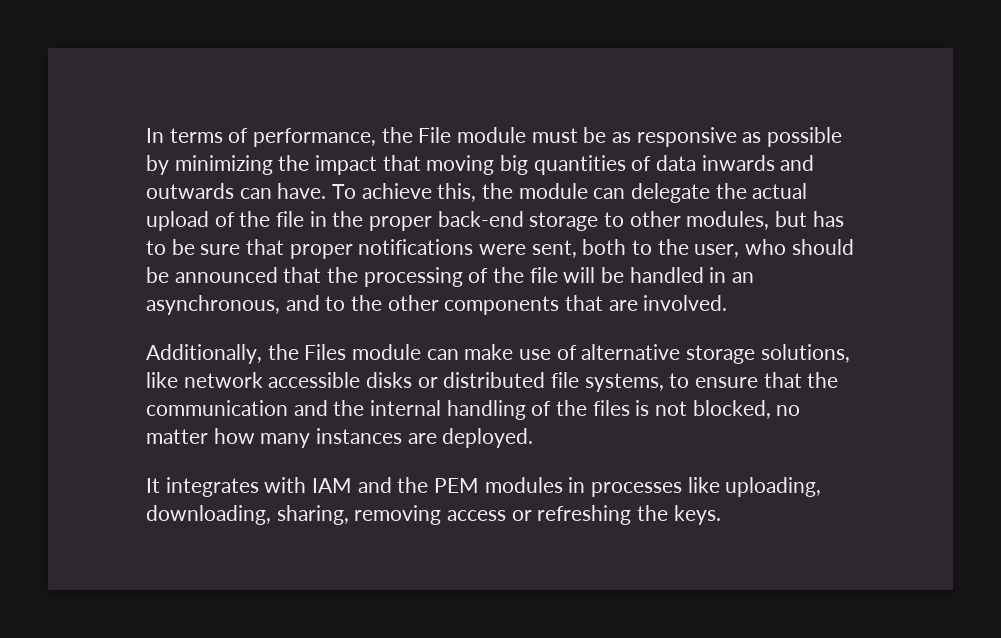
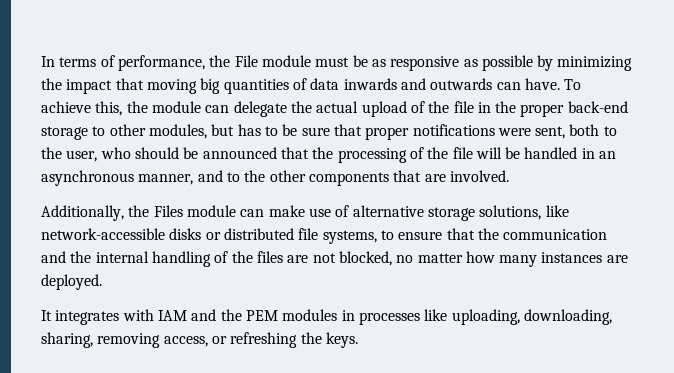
- To achieve this, the module can delegate the actual upload of the file in the proper back-end storage to other modules, but has to be sure that proper notifications were sent, both to the user, who should be announced that the processing of the file will be handled in an asynchronous, and to the other components that are involved.
+ To achieve this, the module can delegate the actual upload of the file in the proper back-end storage to other modules, but has to be sure that proper notifications were sent, both to the user, who should be announced that the processing of the file will be handled in an asynchronous manner, and to the other components that are involved.
- Additionally, the Files module can make use of alternative storage solutions, like network accessible disks or distributed file systems, to ensure that the communication and the internal handling of the files is not blocked, no matter how many instances are deployed.
+ Additionally, the Files module can make use of alternative storage solutions, like network-accessible disks or distributed file systems, to ensure that the communication and the internal handling of the files are not blocked, no matter how many instances are deployed.
- It integrates with IAM and the PEM modules in processes like uploading, downloading, sharing, removing access or refreshing the keys.
+ It integrates with IAM and the PEM modules in processes like uploading, downloading, sharing, removing access, or refreshing the keys.

